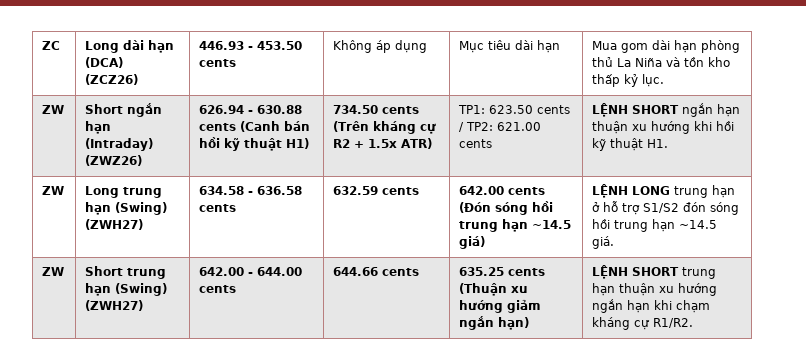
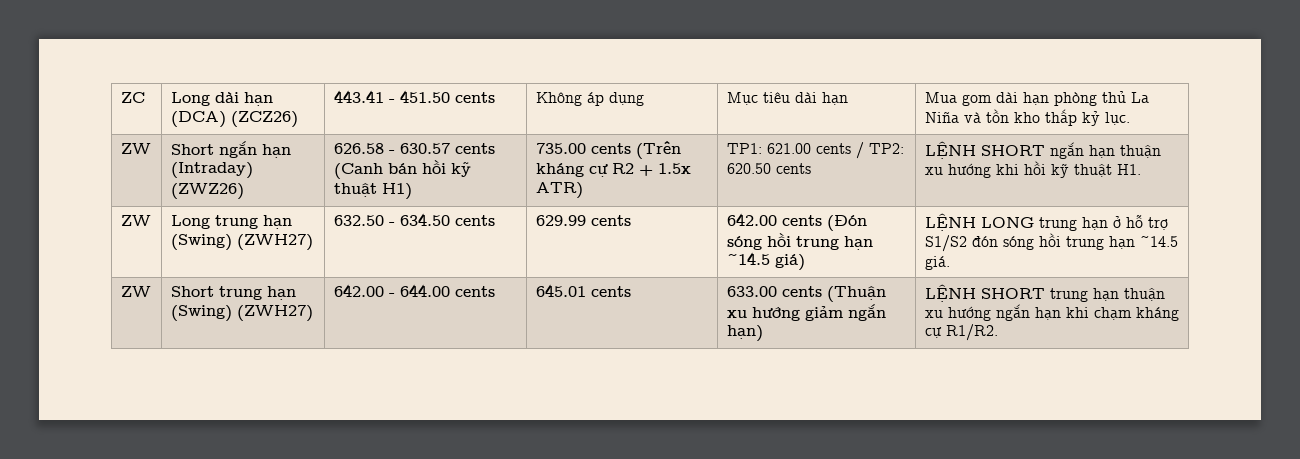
- ZC | Long dài hạn (DCA) (ZCZ26) | 446.93 - 453.50 cents | Không áp dụng | Mục tiêu dài hạn | Mua gom dài hạn phòng thủ La Niña và tồn kho thấp kỷ lục.
+ ZC | Long dài hạn (DCA) (ZCZ26) | 443.41 - 451.50 cents | Không áp dụng | Mục tiêu dài hạn | Mua gom dài hạn phòng thủ La Niña và tồn kho thấp kỷ lục.
- 626.94 - 630.88 cents (Canh bán hồi kỹ thuật H1)
+ 626.58 - 630.57 cents (Canh bán hồi kỹ thuật H1)
- 734.50 cents (Trên kháng cự R2 + 1.5x ATR)
+ 735.00 cents (Trên kháng cự R2 + 1.5x ATR)
- TP1: 623.50 cents / TP2: 621.00 cents
+ TP1: 621.00 cents / TP2: 620.50 cents
- ZW | Long trung hạn (Swing) (ZWH27) | 634.58 - 636.58 cents | 632.59 cents | 642.00 cents (Đón sóng hồi trung hạn ~14.5 giá) | LỆNH LONG trung hạn ở hỗ trợ S1/S2 đón sóng hồi trung hạn ~14.5 giá.
+ ZW | Long trung hạn (Swing) (ZWH27) | 632.50 - 634.50 cents | 629.99 cents | 642.00 cents (Đón sóng hồi trung hạn ~14.5 giá) | LỆNH LONG trung hạn ở hỗ trợ S1/S2 đón sóng hồi trung hạn ~14.5 giá.
- ZW | Short trung hạn (Swing) (ZWH27) | 642.00 - 644.00 cents | 644.66 cents | 635.25 cents (Thuận xu hướng giảm ngắn hạn) | LỆNH SHORT trung hạn thuận xu hướng ngắn hạn khi chạm kháng cự R1/R2.
+ ZW | Short trung hạn (Swing) (ZWH27) | 642.00 - 644.00 cents | 645.01 cents | 633.00 cents (Thuận xu hướng giảm ngắn hạn) | LỆNH SHORT trung hạn thuận xu hướng ngắn hạn khi chạm kháng cự R1/R2.

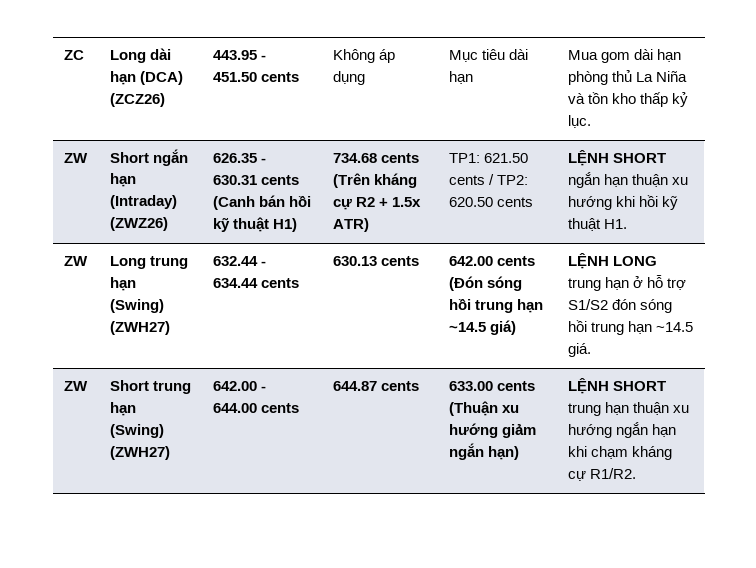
- ZC | Long dài hạn (DCA) (ZCZ26) | 443.41 - 451.50 cents | Không áp dụng | Mục tiêu dài hạn | Mua gom dài hạn phòng thủ La Niña và tồn kho thấp kỷ lục.
+ ZC | Long dài hạn (DCA) (ZCZ26) | 443.95 - 451.50 cents | Không áp dụng | Mục tiêu dài hạn | Mua gom dài hạn phòng thủ La Niña và tồn kho thấp kỷ lục.
- 626.58 - 630.57 cents (Canh bán hồi kỹ thuật H1)
+ 626.35 - 630.31 cents (Canh bán hồi kỹ thuật H1)
- 735.00 cents (Trên kháng cự R2 + 1.5x ATR)
+ 734.68 cents (Trên kháng cự R2 + 1.5x ATR)
- TP1: 621.00 cents / TP2: 620.50 cents
+ TP1: 621.50 cents / TP2: 620.50 cents
- ZW | Long trung hạn (Swing) (ZWH27) | 632.50 - 634.50 cents | 629.99 cents | 642.00 cents (Đón sóng hồi trung hạn ~14.5 giá) | LỆNH LONG trung hạn ở hỗ trợ S1/S2 đón sóng hồi trung hạn ~14.5 giá.
+ ZW | Long trung hạn (Swing) (ZWH27) | 632.44 - 634.44 cents | 630.13 cents | 642.00 cents (Đón sóng hồi trung hạn ~14.5 giá) | LỆNH LONG trung hạn ở hỗ trợ S1/S2 đón sóng hồi trung hạn ~14.5 giá.
- ZW | Short trung hạn (Swing) (ZWH27) | 642.00 - 644.00 cents | 645.01 cents | 633.00 cents (Thuận xu hướng giảm ngắn hạn) | LỆNH SHORT trung hạn thuận xu hướng ngắn hạn khi chạm kháng cự R1/R2.
+ ZW | Short trung hạn (Swing) (ZWH27) | 642.00 - 644.00 cents | 644.87 cents | 633.00 cents (Thuận xu hướng giảm ngắn hạn) | LỆNH SHORT trung hạn thuận xu hướng ngắn hạn khi chạm kháng cự R1/R2.

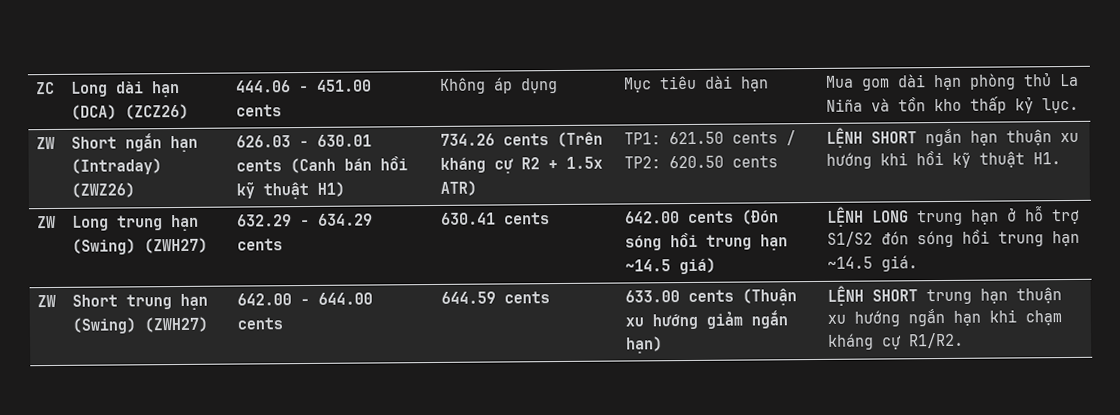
- ZC | Long dài hạn (DCA) (ZCZ26) | 443.95 - 451.50 cents | Không áp dụng | Mục tiêu dài hạn | Mua gom dài hạn phòng thủ La Niña và tồn kho thấp kỷ lục.
+ ZC | Long dài hạn (DCA) (ZCZ26) | 444.06 - 451.00 cents | Không áp dụng | Mục tiêu dài hạn | Mua gom dài hạn phòng thủ La Niña và tồn kho thấp kỷ lục.
- 626.35 - 630.31 cents (Canh bán hồi kỹ thuật H1)
+ 626.03 - 630.01 cents (Canh bán hồi kỹ thuật H1)
- 734.68 cents (Trên kháng cự R2 + 1.5x ATR)
+ 734.26 cents (Trên kháng cự R2 + 1.5x ATR)
- ZW | Long trung hạn (Swing) (ZWH27) | 632.44 - 634.44 cents | 630.13 cents | 642.00 cents (Đón sóng hồi trung hạn ~14.5 giá) | LỆNH LONG trung hạn ở hỗ trợ S1/S2 đón sóng hồi trung hạn ~14.5 giá.
+ ZW | Long trung hạn (Swing) (ZWH27) | 632.29 - 634.29 cents | 630.41 cents | 642.00 cents (Đón sóng hồi trung hạn ~14.5 giá) | LỆNH LONG trung hạn ở hỗ trợ S1/S2 đón sóng hồi trung hạn ~14.5 giá.
- ZW | Short trung hạn (Swing) (ZWH27) | 642.00 - 644.00 cents | 644.87 cents | 633.00 cents (Thuận xu hướng giảm ngắn hạn) | LỆNH SHORT trung hạn thuận xu hướng ngắn hạn khi chạm kháng cự R1/R2.
+ ZW | Short trung hạn (Swing) (ZWH27) | 642.00 - 644.00 cents | 644.59 cents | 633.00 cents (Thuận xu hướng giảm ngắn hạn) | LỆNH SHORT trung hạn thuận xu hướng ngắn hạn khi chạm kháng cự R1/R2.

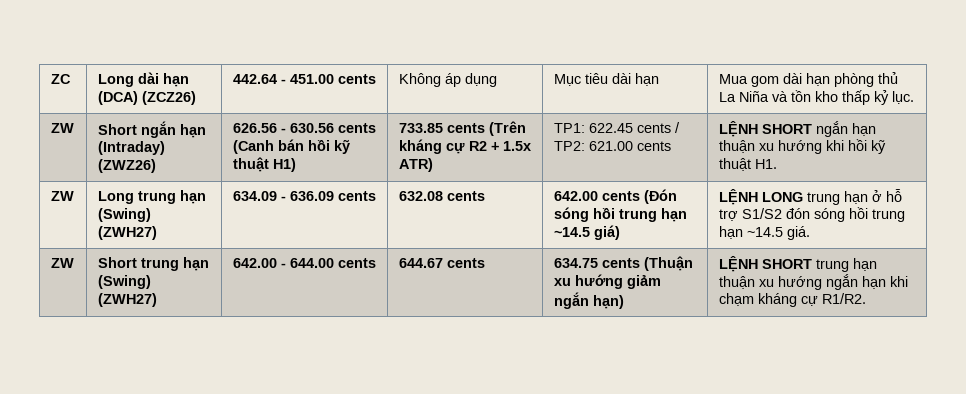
- ZC | Long dài hạn (DCA) (ZCZ26) | 444.06 - 451.00 cents | Không áp dụng | Mục tiêu dài hạn | Mua gom dài hạn phòng thủ La Niña và tồn kho thấp kỷ lục.
+ ZC | Long dài hạn (DCA) (ZCZ26) | 442.64 - 451.00 cents | Không áp dụng | Mục tiêu dài hạn | Mua gom dài hạn phòng thủ La Niña và tồn kho thấp kỷ lục.
- 626.03 - 630.01 cents (Canh bán hồi kỹ thuật H1)
+ 626.56 - 630.56 cents (Canh bán hồi kỹ thuật H1)
- 734.26 cents (Trên kháng cự R2 + 1.5x ATR)
+ 733.85 cents (Trên kháng cự R2 + 1.5x ATR)
- TP1: 621.50 cents / TP2: 620.50 cents
+ TP1: 622.45 cents / TP2: 621.00 cents
- ZW | Long trung hạn (Swing) (ZWH27) | 632.29 - 634.29 cents | 630.41 cents | 642.00 cents (Đón sóng hồi trung hạn ~14.5 giá) | LỆNH LONG trung hạn ở hỗ trợ S1/S2 đón sóng hồi trung hạn ~14.5 giá.
+ ZW | Long trung hạn (Swing) (ZWH27) | 634.09 - 636.09 cents | 632.08 cents | 642.00 cents (Đón sóng hồi trung hạn ~14.5 giá) | LỆNH LONG trung hạn ở hỗ trợ S1/S2 đón sóng hồi trung hạn ~14.5 giá.
- ZW | Short trung hạn (Swing) (ZWH27) | 642.00 - 644.00 cents | 644.59 cents | 633.00 cents (Thuận xu hướng giảm ngắn hạn) | LỆNH SHORT trung hạn thuận xu hướng ngắn hạn khi chạm kháng cự R1/R2.
+ ZW | Short trung hạn (Swing) (ZWH27) | 642.00 - 644.00 cents | 644.67 cents | 634.75 cents (Thuận xu hướng giảm ngắn hạn) | LỆNH SHORT trung hạn thuận xu hướng ngắn hạn khi chạm kháng cự R1/R2.

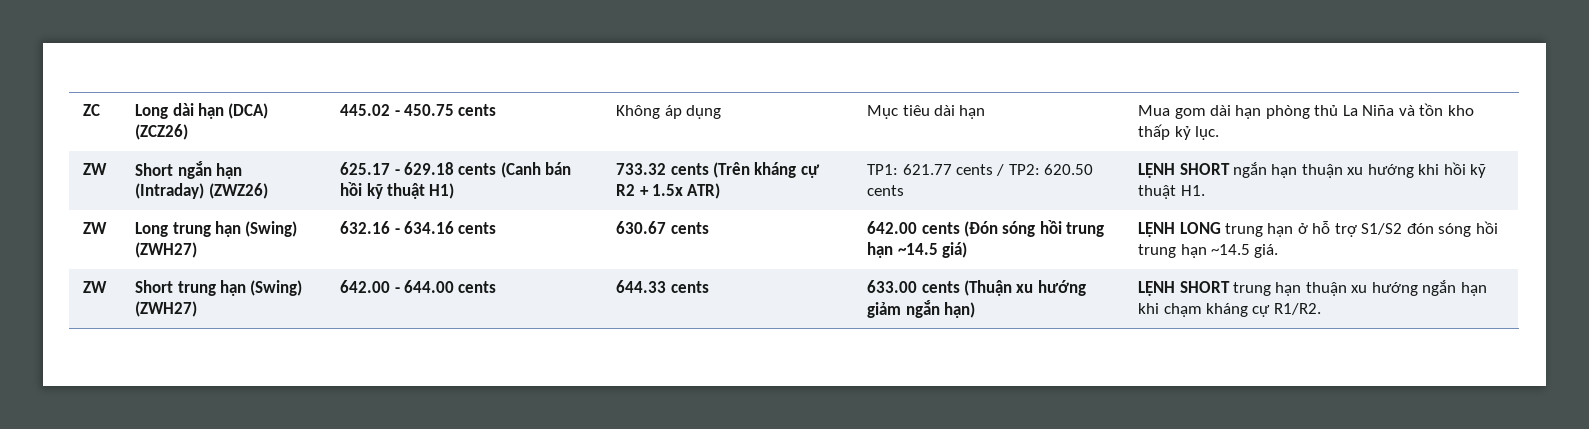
- ZC | Long dài hạn (DCA) (ZCZ26) | 442.64 - 451.00 cents | Không áp dụng | Mục tiêu dài hạn | Mua gom dài hạn phòng thủ La Niña và tồn kho thấp kỷ lục.
+ ZC | Long dài hạn (DCA) (ZCZ26) | 445.02 - 450.75 cents | Không áp dụng | Mục tiêu dài hạn | Mua gom dài hạn phòng thủ La Niña và tồn kho thấp kỷ lục.
- 626.56 - 630.56 cents (Canh bán hồi kỹ thuật H1)
+ 625.17 - 629.18 cents (Canh bán hồi kỹ thuật H1)
- 733.85 cents (Trên kháng cự R2 + 1.5x ATR)
+ 733.32 cents (Trên kháng cự R2 + 1.5x ATR)
- TP1: 622.45 cents / TP2: 621.00 cents
+ TP1: 621.77 cents / TP2: 620.50 cents
- ZW | Long trung hạn (Swing) (ZWH27) | 634.09 - 636.09 cents | 632.08 cents | 642.00 cents (Đón sóng hồi trung hạn ~14.5 giá) | LỆNH LONG trung hạn ở hỗ trợ S1/S2 đón sóng hồi trung hạn ~14.5 giá.
+ ZW | Long trung hạn (Swing) (ZWH27) | 632.16 - 634.16 cents | 630.67 cents | 642.00 cents (Đón sóng hồi trung hạn ~14.5 giá) | LỆNH LONG trung hạn ở hỗ trợ S1/S2 đón sóng hồi trung hạn ~14.5 giá.
- ZW | Short trung hạn (Swing) (ZWH27) | 642.00 - 644.00 cents | 644.67 cents | 634.75 cents (Thuận xu hướng giảm ngắn hạn) | LỆNH SHORT trung hạn thuận xu hướng ngắn hạn khi chạm kháng cự R1/R2.
+ ZW | Short trung hạn (Swing) (ZWH27) | 642.00 - 644.00 cents | 644.33 cents | 633.00 cents (Thuận xu hướng giảm ngắn hạn) | LỆNH SHORT trung hạn thuận xu hướng ngắn hạn khi chạm kháng cự R1/R2.

